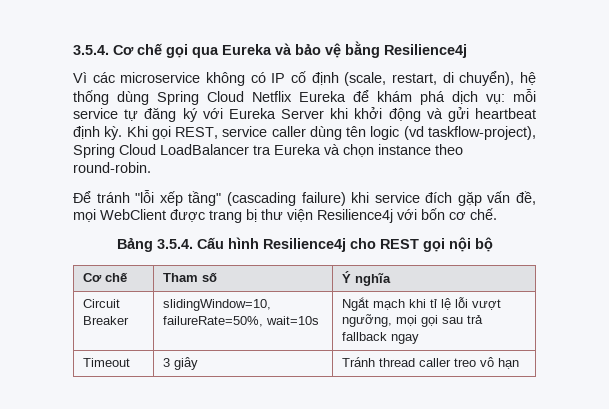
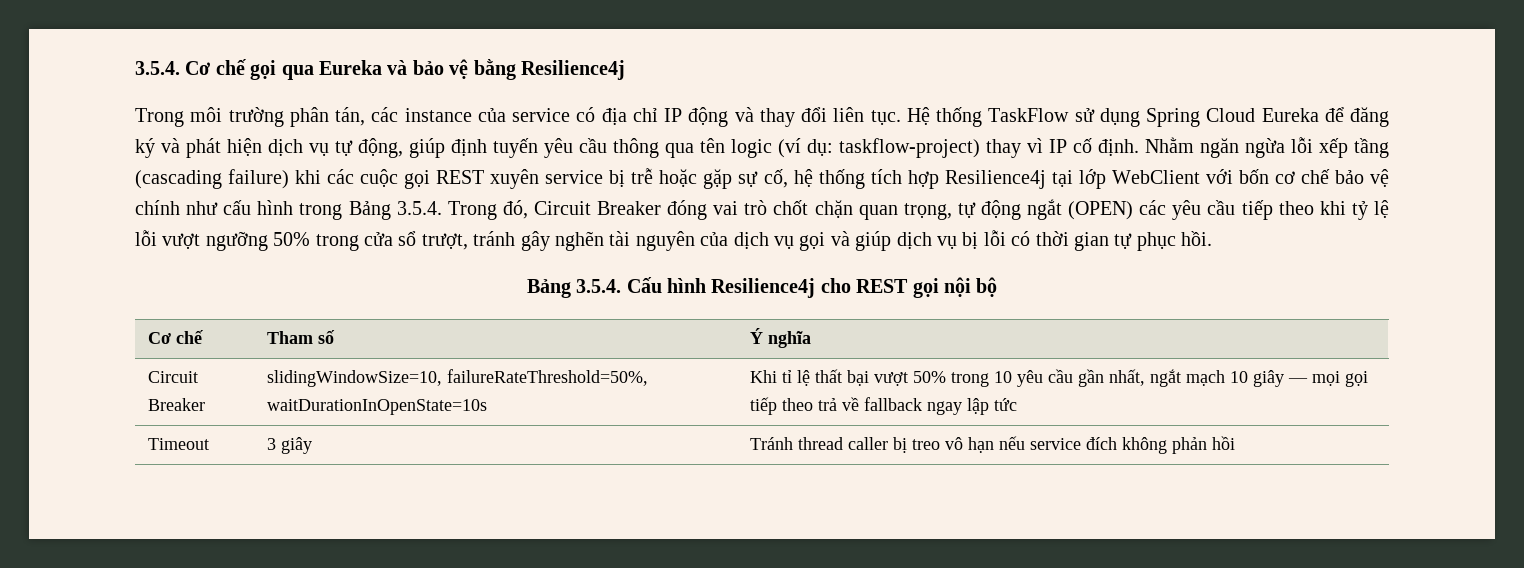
- Vì các microservice không có IP cố định (scale, restart, di chuyển), hệ thống dùng Spring Cloud Netflix Eureka để khám phá dịch vụ: mỗi service tự đăng ký với Eureka Server khi khởi động và gửi heartbeat định kỳ. Khi gọi REST, service caller dùng tên logic (vd taskflow-project), Spring Cloud LoadBalancer tra Eureka và chọn instance theo round-robin.
- Để tránh "lỗi xếp tầng" (cascading failure) khi service đích gặp vấn đề, mọi WebClient được trang bị thư viện Resilience4j với bốn cơ chế.
+ Trong môi trường phân tán, các instance của service có địa chỉ IP động và thay đổi liên tục. Hệ thống TaskFlow sử dụng Spring Cloud Eureka để đăng ký và phát hiện dịch vụ tự động, giúp định tuyến yêu cầu thông qua tên logic (ví dụ: taskflow-project) thay vì IP cố định. Nhằm ngăn ngừa lỗi xếp tầng (cascading failure) khi các cuộc gọi REST xuyên service bị trễ hoặc gặp sự cố, hệ thống tích hợp Resilience4j tại lớp WebClient với bốn cơ chế bảo vệ chính như cấu hình trong Bảng 3.5.4. Trong đó, Circuit Breaker đóng vai trò chốt chặn quan trọng, tự động ngắt (OPEN) các yêu cầu tiếp theo khi tỷ lệ lỗi vượt ngưỡng 50% trong cửa sổ trượt, tránh gây nghẽn tài nguyên của dịch vụ gọi và giúp dịch vụ bị lỗi có thời gian tự phục hồi.
- Circuit Breaker | slidingWindow=10, failureRate=50%, wait=10s | Ngắt mạch khi tỉ lệ lỗi vượt ngưỡng, mọi gọi sau trả fallback ngay
+ Circuit Breaker | slidingWindowSize=10, failureRateThreshold=50%, waitDurationInOpenState=10s | Khi tỉ lệ thất bại vượt 50% trong 10 yêu cầu gần nhất, ngắt mạch 10 giây — mọi gọi tiếp theo trả về fallback ngay lập tức
- Timeout | 3 giây | Tránh thread caller treo vô hạn
+ Timeout | 3 giây | Tránh thread caller bị treo vô hạn nếu service đích không phản hồi

